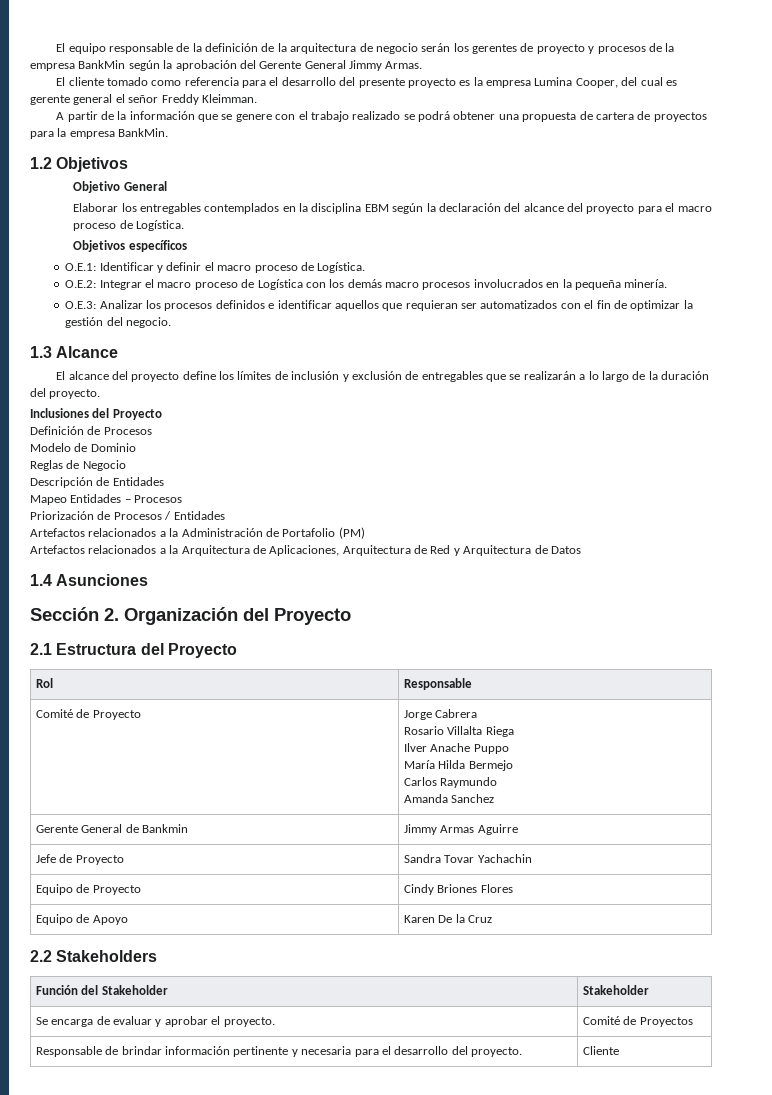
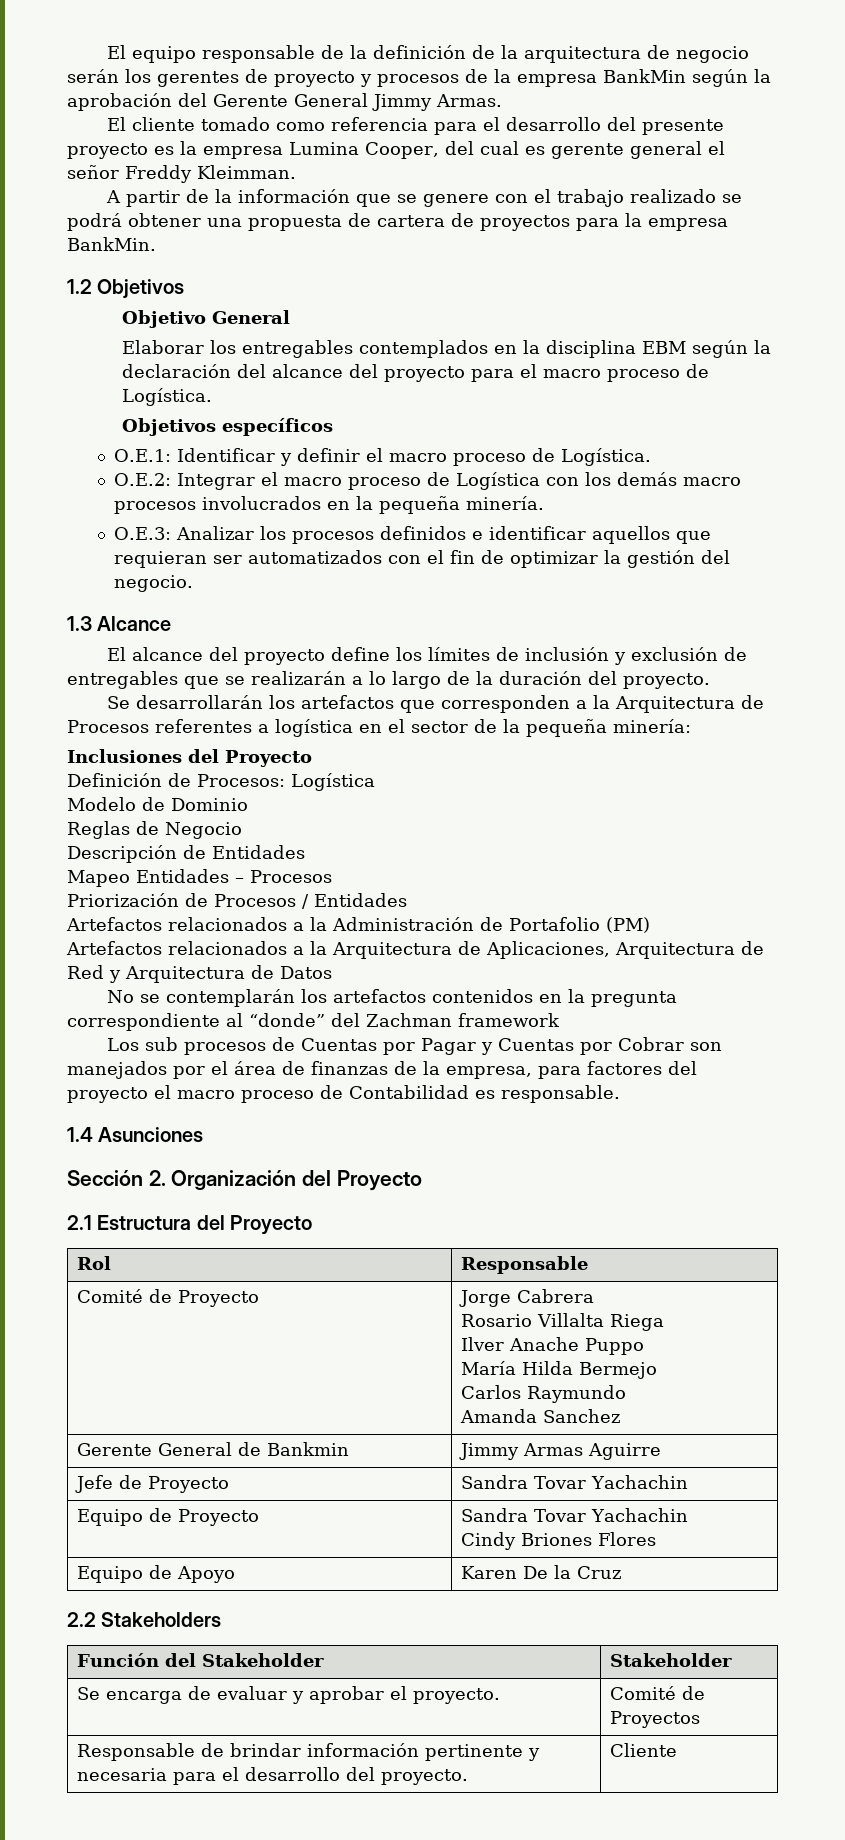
+ Se desarrollarán los artefactos que corresponden a la Arquitectura de Procesos referentes a logística en el sector de la pequeña minería:
- Definición de Procesos
+ Definición de Procesos: Logística
+ No se contemplarán los artefactos contenidos en la pregunta correspondiente al “donde” del Zachman framework
+ Los sub procesos de Cuentas por Pagar y Cuentas por Cobrar son manejados por el área de finanzas de la empresa, para factores del proyecto el macro proceso de Contabilidad es responsable.
- Equipo de Proyecto | Cindy Briones Flores
+ Equipo de Proyecto | Sandra Tovar Yachachin
+ Cindy Briones Flores

